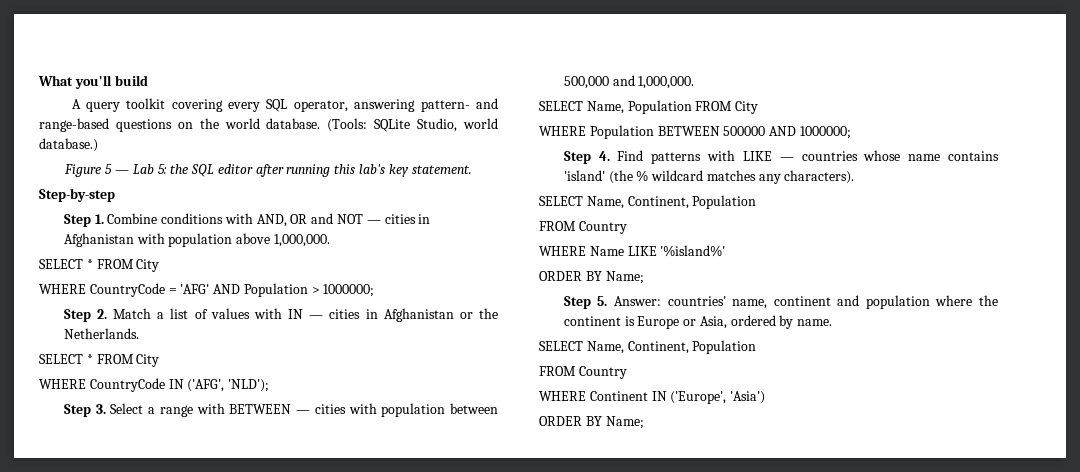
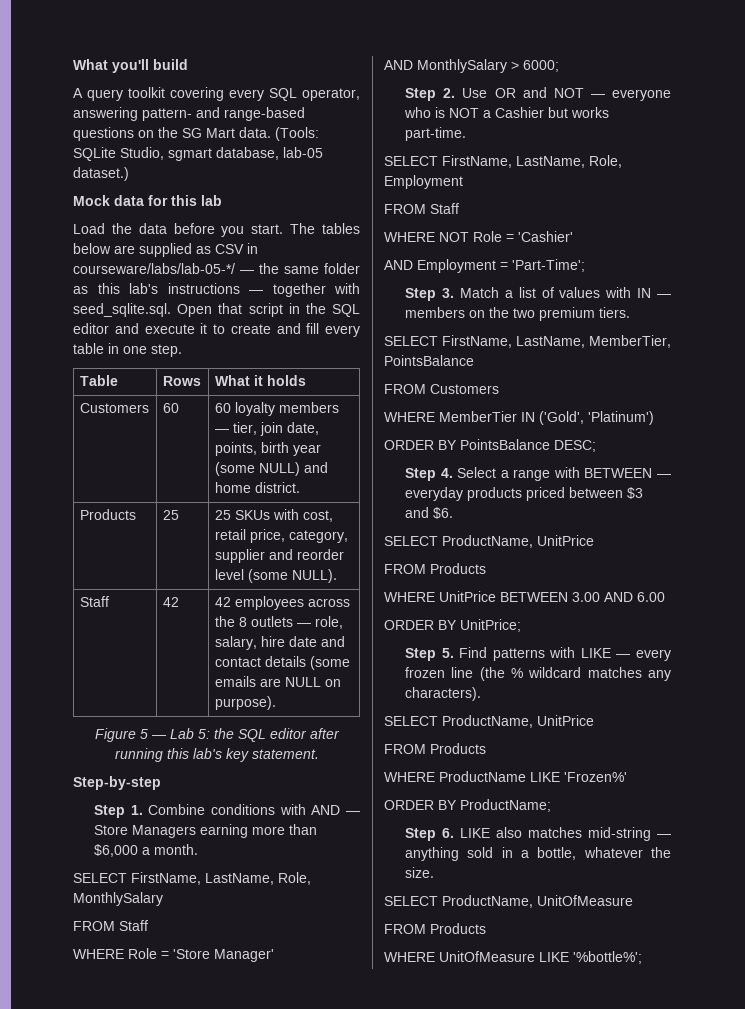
- A query toolkit covering every SQL operator, answering pattern- and range-based questions on the world database. (Tools: SQLite Studio, world database.)
+ A query toolkit covering every SQL operator, answering pattern- and range-based questions on the SG Mart data. (Tools: SQLite Studio, sgmart database, lab-05 dataset.)
+ Mock data for this lab
+ Load the data before you start. The tables below are supplied as CSV in courseware/labs/lab-05-*/ — the same folder as this lab's instructions — together with seed_sqlite.sql. Open that script in the SQL editor and execute it to create and fill every table in one step.
+ Table | Rows | What it holds
+ Customers | 60 | 60 loyalty members — tier, join date, points, birth year (some NULL) and home district.
+ Products | 25 | 25 SKUs with cost, retail price, category, supplier and reorder level (some NULL).
+ Staff | 42 | 42 employees across the 8 outlets — role, salary, hire date and contact details (some emails are NULL on purpose).
- Step 1. Combine conditions with AND, OR and NOT — cities in Afghanistan with population above 1,000,000.
- SELECT * FROM City
- WHERE CountryCode = 'AFG' AND Population > 1000000;
- Step 2. Match a list of values with IN — cities in Afghanistan or the Netherlands.
- SELECT * FROM City
- WHERE CountryCode IN ('AFG', 'NLD');
- Step 3. Select a range with BETWEEN — cities with population between 500,000 and 1,000,000.
- SELECT Name, Population FROM City
- WHERE Population BETWEEN 500000 AND 1000000;
- Step 4. Find patterns with LIKE — countries whose name contains 'island' (the % wildcard matches any characters).
- SELECT Name, Continent, Population
- FROM Country
- WHERE Name LIKE '%island%'
- ORDER BY Name;
- Step 5. Answer: countries' name, continent and population where the continent is Europe or Asia, ordered by name.
- SELECT Name, Continent, Population
- FROM Country
- WHERE Continent IN ('Europe', 'Asia')
- ORDER BY Name;
+ Step 1. Combine conditions with AND — Store Managers earning more than $6,000 a month.
+ SELECT FirstName, LastName, Role, MonthlySalary
+ FROM Staff
+ WHERE Role = 'Store Manager'
+ AND MonthlySalary > 6000;
+ Step 2. Use OR and NOT — everyone who is NOT a Cashier but works part-time.
+ SELECT FirstName, LastName, Role, Employment
+ FROM Staff
+ WHERE NOT Role = 'Cashier'
+ AND Employment = 'Part-Time';
+ Step 3. Match a list of values with IN — members on the two premium tiers.
+ SELECT FirstName, LastName, MemberTier, PointsBalance
+ FROM Customers
+ WHERE MemberTier IN ('Gold', 'Platinum')
+ ORDER BY PointsBalance DESC;
+ Step 4. Select a range with BETWEEN — everyday products priced between $3 and $6.
+ SELECT ProductName, UnitPrice
+ FROM Products
+ WHERE UnitPrice BETWEEN 3.00 AND 6.00
+ ORDER BY UnitPrice;
+ Step 5. Find patterns with LIKE — every frozen line (the % wildcard matches any characters).
+ SELECT ProductName, UnitPrice
+ FROM Products
+ WHERE ProductName LIKE 'Frozen%'
+ ORDER BY ProductName;
+ Step 6. LIKE also matches mid-string — anything sold in a bottle, whatever the size.
+ SELECT ProductName, UnitOfMeasure
+ FROM Products
+ WHERE UnitOfMeasure LIKE '%bottle%';

